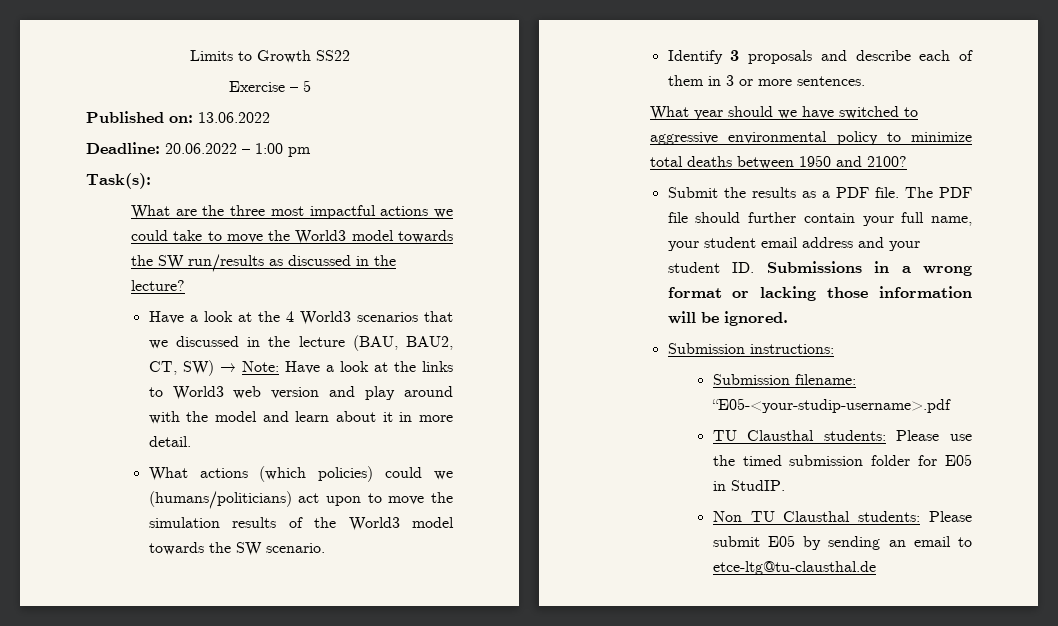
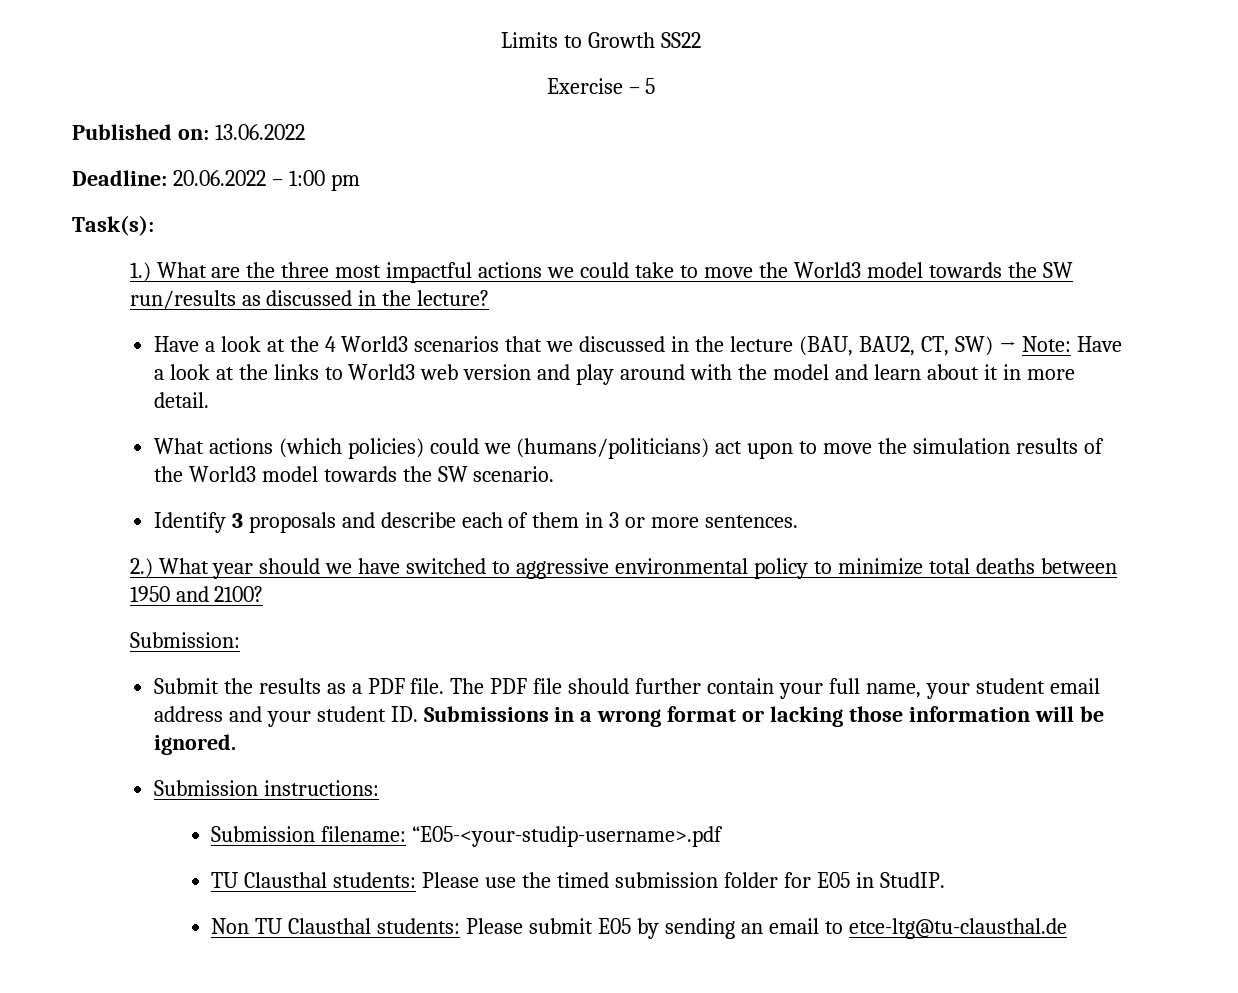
- What are the three most impactful actions we could take to move the World3 model towards the SW run/results as discussed in the lecture?
+ 1.) What are the three most impactful actions we could take to move the World3 model towards the SW run/results as discussed in the lecture?
- What year should we have switched to aggressive environmental policy to minimize total deaths between 1950 and 2100?
+ 2.) What year should we have switched to aggressive environmental policy to minimize total deaths between 1950 and 2100?
+ Submission:

